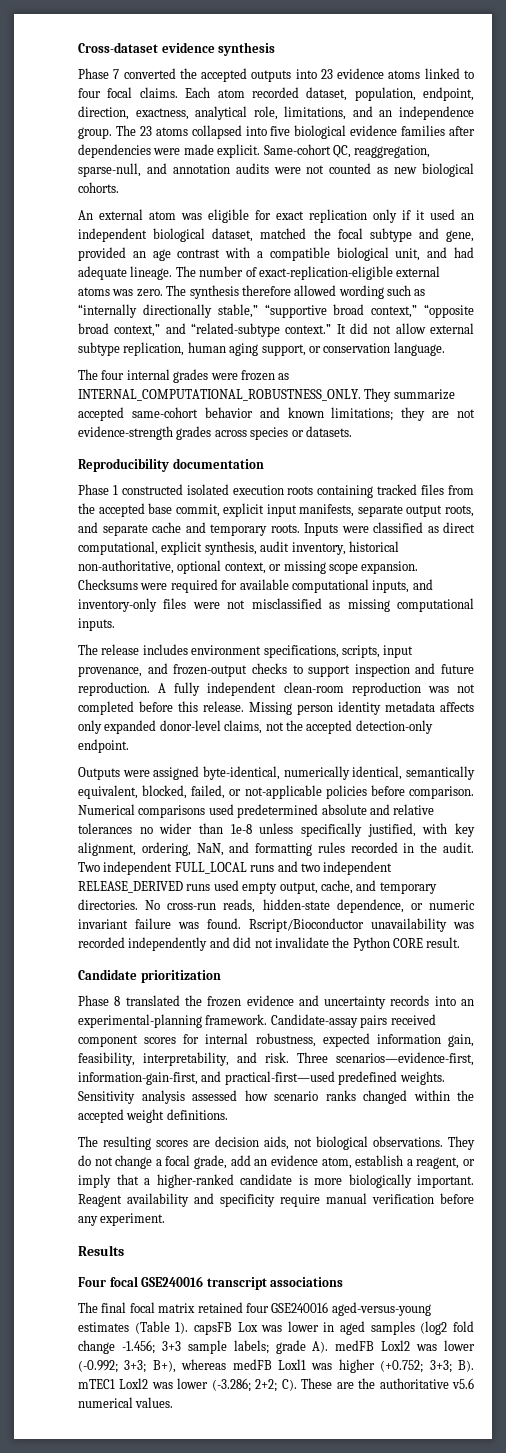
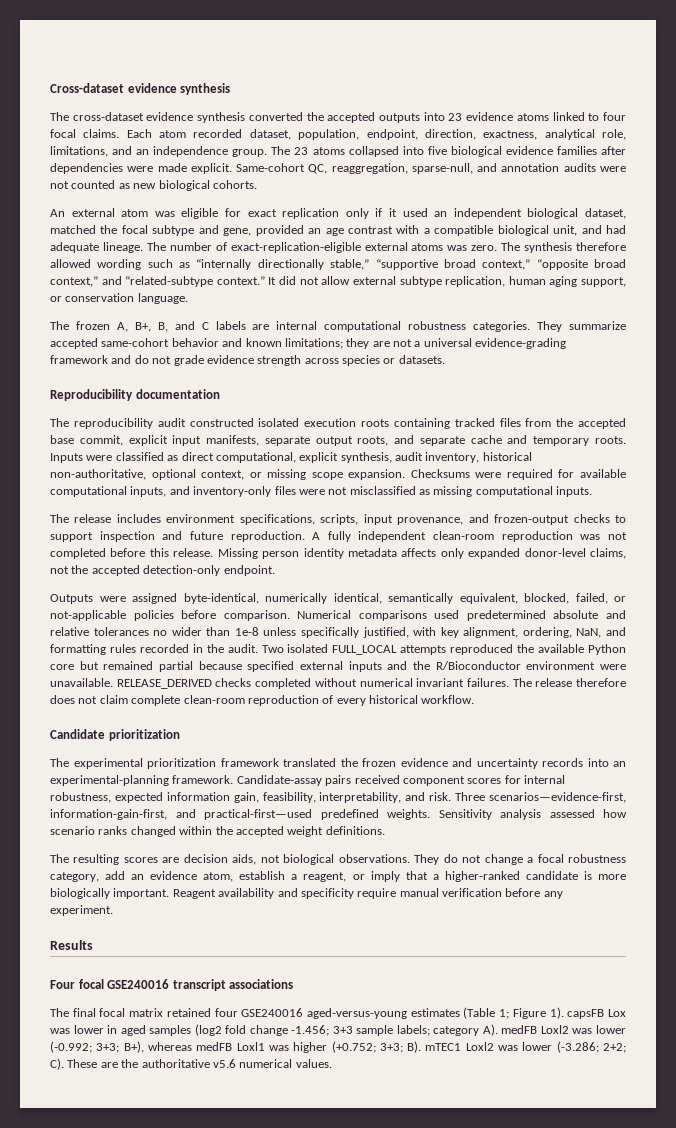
- Phase 7 converted the accepted outputs into 23 evidence atoms linked to four focal claims.
+ The cross-dataset evidence synthesis converted the accepted outputs into 23 evidence atoms linked to four focal claims.
- The four internal grades were frozen as INTERNAL_COMPUTATIONAL_ROBUSTNESS_ONLY.
+ The frozen A, B+, B, and C labels are internal computational robustness categories.
- They summarize accepted same-cohort behavior and known limitations; they are not evidence-strength grades across species or datasets.
+ They summarize accepted same-cohort behavior and known limitations; they are not a universal evidence-grading framework and do not grade evidence strength across species or datasets.
- Phase 1 constructed isolated execution roots containing tracked files from the accepted base commit, explicit input manifests, separate output roots, and separate cache and temporary roots.
+ The reproducibility audit constructed isolated execution roots containing tracked files from the accepted base commit, explicit input manifests, separate output roots, and separate cache and temporary roots.
- Two independent FULL_LOCAL runs and two independent RELEASE_DERIVED runs used empty output, cache, and temporary directories. No cross-run reads, hidden-state dependence, or numeric invariant failure was found. Rscript/Bioconductor unavailability was recorded independently and did not invalidate the Python CORE result.
+ Two isolated FULL_LOCAL attempts reproduced the available Python core but remained partial because specified external inputs and the R/Bioconductor environment were unavailable. RELEASE_DERIVED checks completed without numerical invariant failures. The release therefore does not claim complete clean-room reproduction of every historical workflow.
  Candidate prioritization
- Phase 8 translated the frozen evidence and uncertainty records into an experimental-planning framework.
+ The experimental prioritization framework translated the frozen evidence and uncertainty records into an experimental-planning framework.
- They do not change a focal grade, add an evidence atom, establish a reagent, or imply that a higher-ranked candidate is more biologically important.
+ They do not change a focal robustness category, add an evidence atom, establish a reagent, or imply that a higher-ranked candidate is more biologically important.
- The final focal matrix retained four GSE240016 aged-versus-young estimates (Table 1). capsFB Lox was lower in aged samples (log2 fold change -1.456; 3+3 sample labels; grade A). medFB Loxl2 was lower (-0.992; 3+3; B+), whereas medFB Loxl1 was higher (+0.752; 3+3; B). mTEC1 Loxl2 was lower (-3.286; 2+2; C). These are the authoritative v5.6 numerical values.
+ The final focal matrix retained four GSE240016 aged-versus-young estimates (Table 1; Figure 1). capsFB Lox was lower in aged samples (log2 fold change -1.456; 3+3 sample labels; category A). medFB Loxl2 was lower (-0.992; 3+3; B+), whereas medFB Loxl1 was higher (+0.752; 3+3; B). mTEC1 Loxl2 was lower (-3.286; 2+2; C). These are the authoritative v5.6 numerical values.

